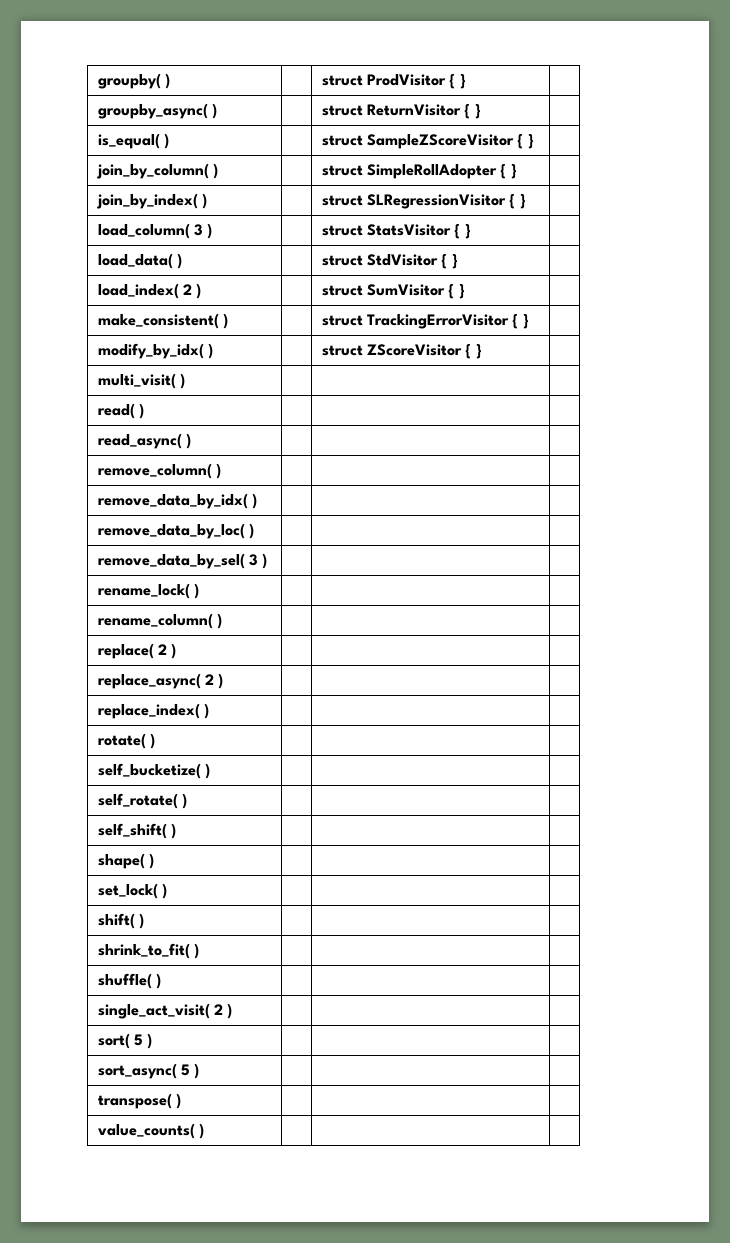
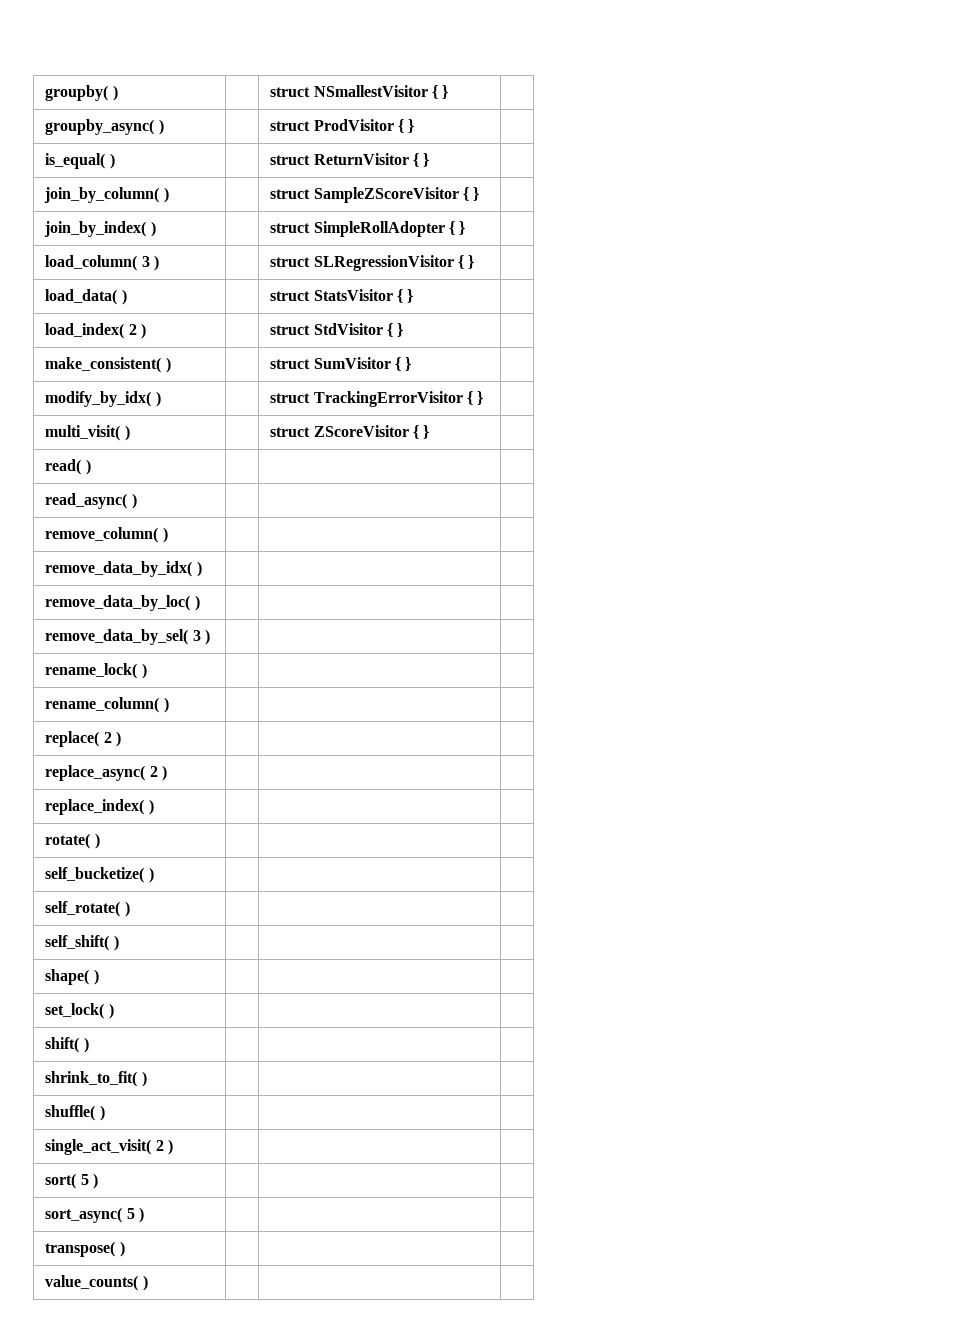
- groupby( ) | | struct ProdVisitor { } |
+ groupby( ) | | struct NSmallestVisitor { } |
+ groupby_async( ) | | struct ProdVisitor { } |
- groupby_async( ) | | struct ReturnVisitor { } |
+ is_equal( ) | | struct ReturnVisitor { } |
- is_equal( ) | | struct SampleZScoreVisitor { } |
+ join_by_column( ) | | struct SampleZScoreVisitor { } |
- join_by_column( ) | | struct SimpleRollAdopter { } |
+ join_by_index( ) | | struct SimpleRollAdopter { } |
- join_by_index( ) | | struct SLRegressionVisitor { } |
- load_column( 3 ) | | struct StatsVisitor { } |
+ load_column( 3 ) | | struct SLRegressionVisitor { } |
- load_data( ) | | struct StdVisitor { } |
+ load_data( ) | | struct StatsVisitor { } |
- load_index( 2 ) | | struct SumVisitor { } |
+ load_index( 2 ) | | struct StdVisitor { } |
- make_consistent( ) | | struct TrackingErrorVisitor { } |
+ make_consistent( ) | | struct SumVisitor { } |
- modify_by_idx( ) | | struct ZScoreVisitor { } |
+ modify_by_idx( ) | | struct TrackingErrorVisitor { } |
- multi_visit( ) | | |
+ multi_visit( ) | | struct ZScoreVisitor { } |

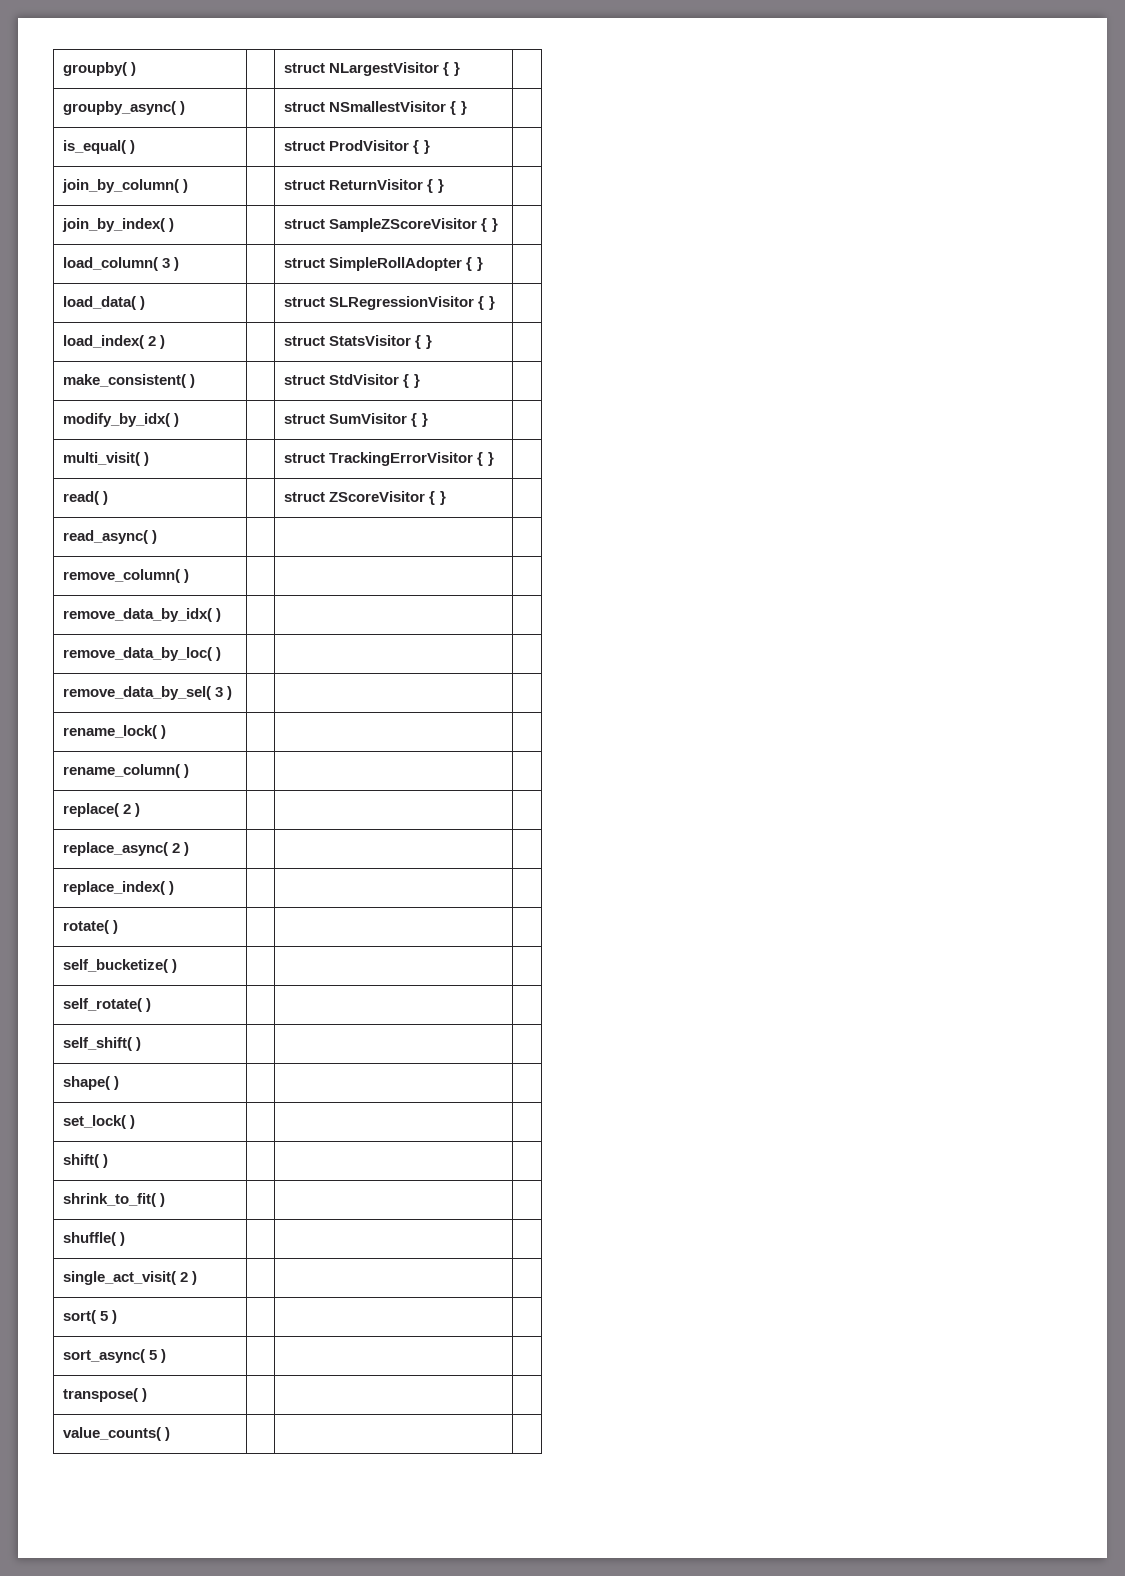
- groupby( ) | | struct NSmallestVisitor { } |
+ groupby( ) | | struct NLargestVisitor { } |
+ groupby_async( ) | | struct NSmallestVisitor { } |
- groupby_async( ) | | struct ProdVisitor { } |
+ is_equal( ) | | struct ProdVisitor { } |
- is_equal( ) | | struct ReturnVisitor { } |
+ join_by_column( ) | | struct ReturnVisitor { } |
- join_by_column( ) | | struct SampleZScoreVisitor { } |
+ join_by_index( ) | | struct SampleZScoreVisitor { } |
- join_by_index( ) | | struct SimpleRollAdopter { } |
- load_column( 3 ) | | struct SLRegressionVisitor { } |
+ load_column( 3 ) | | struct SimpleRollAdopter { } |
- load_data( ) | | struct StatsVisitor { } |
+ load_data( ) | | struct SLRegressionVisitor { } |
- load_index( 2 ) | | struct StdVisitor { } |
+ load_index( 2 ) | | struct StatsVisitor { } |
- make_consistent( ) | | struct SumVisitor { } |
+ make_consistent( ) | | struct StdVisitor { } |
- modify_by_idx( ) | | struct TrackingErrorVisitor { } |
+ modify_by_idx( ) | | struct SumVisitor { } |
- multi_visit( ) | | struct ZScoreVisitor { } |
+ multi_visit( ) | | struct TrackingErrorVisitor { } |
- read( ) | | |
+ read( ) | | struct ZScoreVisitor { } |

